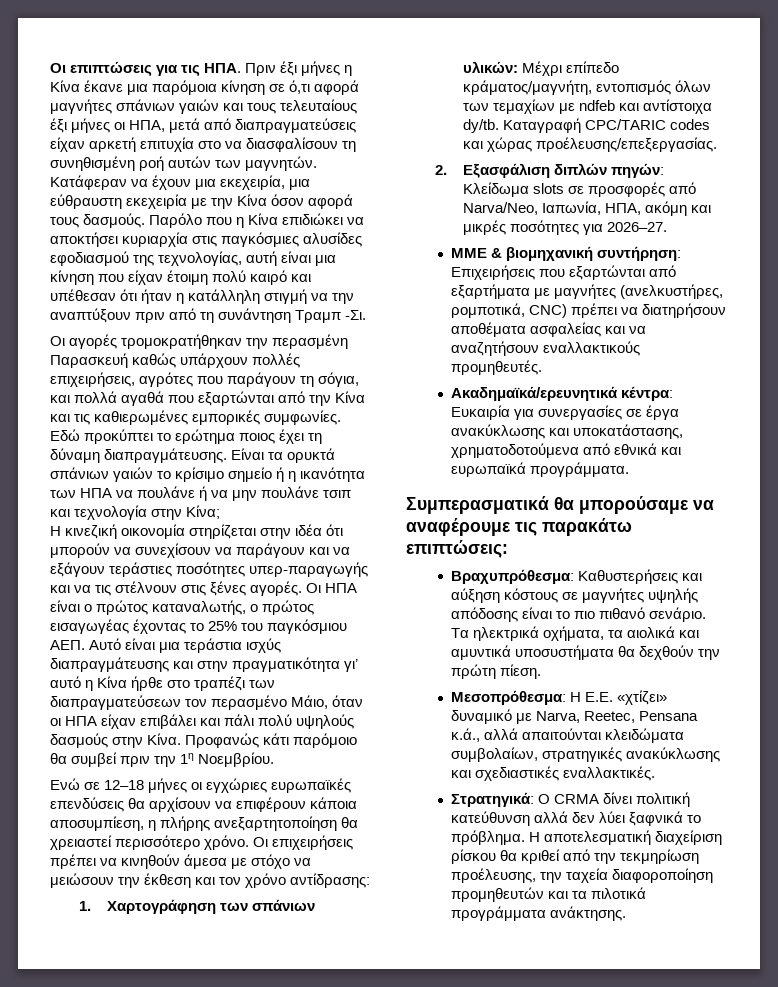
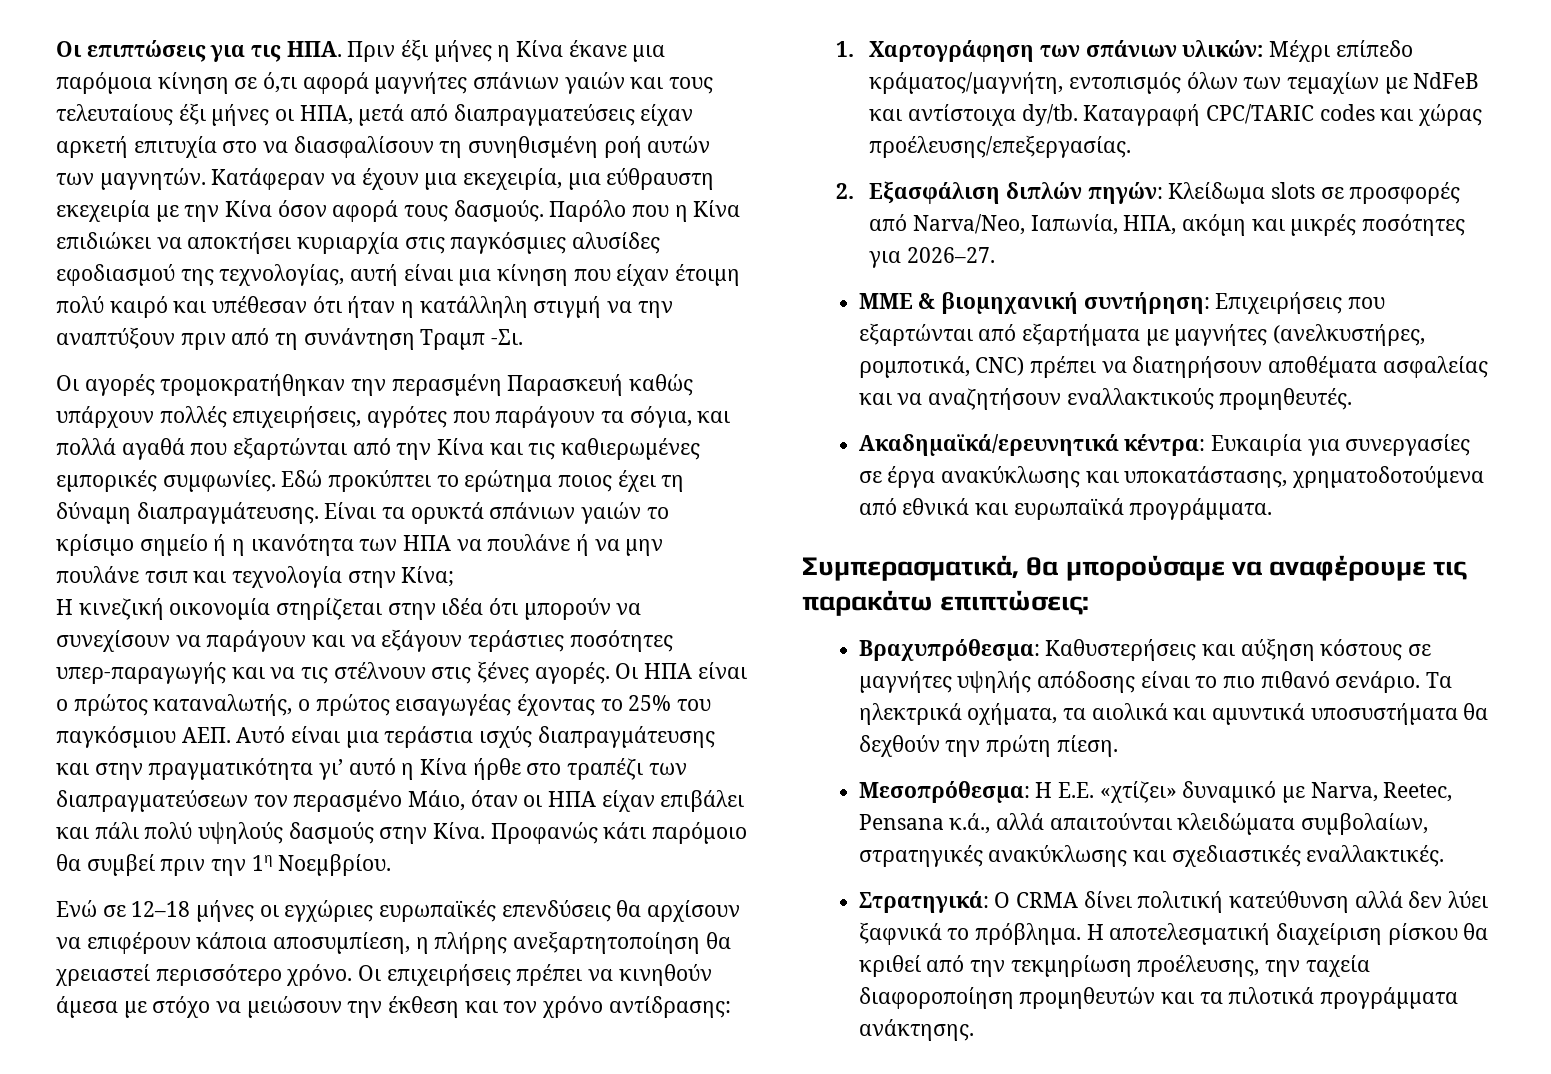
- Οι αγορές τρομοκρατήθηκαν την περασμένη Παρασκευή καθώς υπάρχουν πολλές επιχειρήσεις, αγρότες που παράγουν τη σόγια, και πολλά αγαθά που εξαρτώνται από την Κίνα και τις καθιερωμένες εμπορικές συμφωνίες.
+ Οι αγορές τρομοκρατήθηκαν την περασμένη Παρασκευή καθώς υπάρχουν πολλές επιχειρήσεις, αγρότες που παράγουν τα σόγια, και πολλά αγαθά που εξαρτώνται από την Κίνα και τις καθιερωμένες εμπορικές συμφωνίες.
- 1. Χαρτογράφηση των σπάνιων υλικών: Μέχρι επίπεδο κράματος/μαγνήτη, εντοπισμός όλων των τεμαχίων με ndfeb και αντίστοιχα dy/tb.
+ 1. Χαρτογράφηση των σπάνιων υλικών: Μέχρι επίπεδο κράματος/μαγνήτη, εντοπισμός όλων των τεμαχίων με NdFeB και αντίστοιχα dy/tb.
- Συμπερασματικά θα μπορούσαμε να αναφέρουμε τις παρακάτω επιπτώσεις:
+ Συμπερασματικά, θα μπορούσαμε να αναφέρουμε τις παρακάτω επιπτώσεις:

